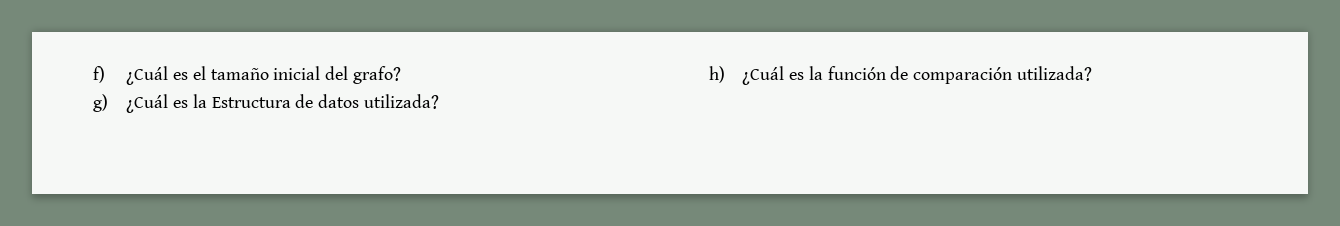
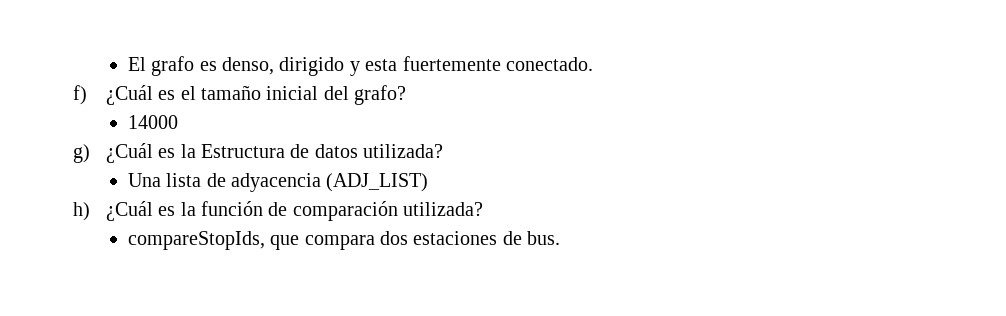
+ El grafo es denso, dirigido y esta fuertemente conectado.
+ 14000
+ Una lista de adyacencia (ADJ_LIST)
+ compareStopIds, que compara dos estaciones de bus.

